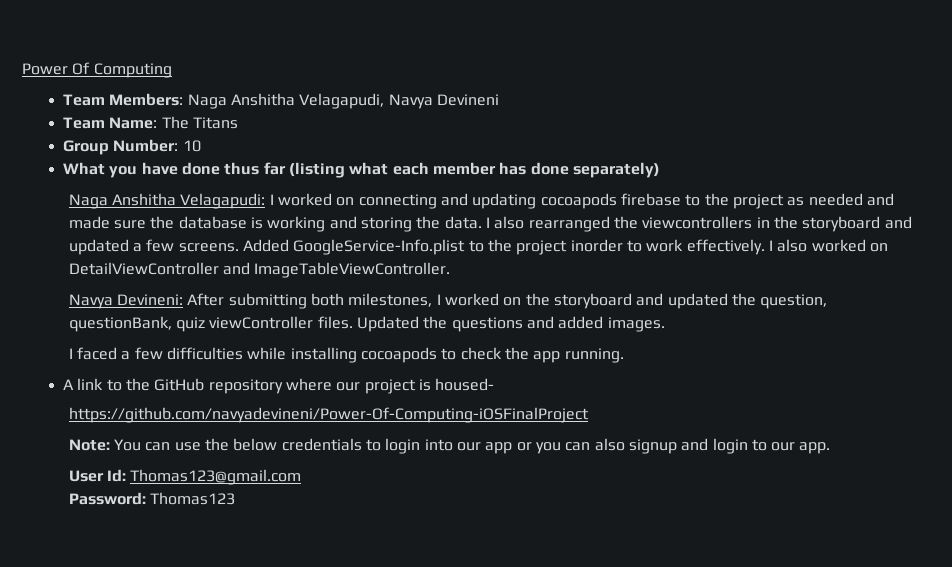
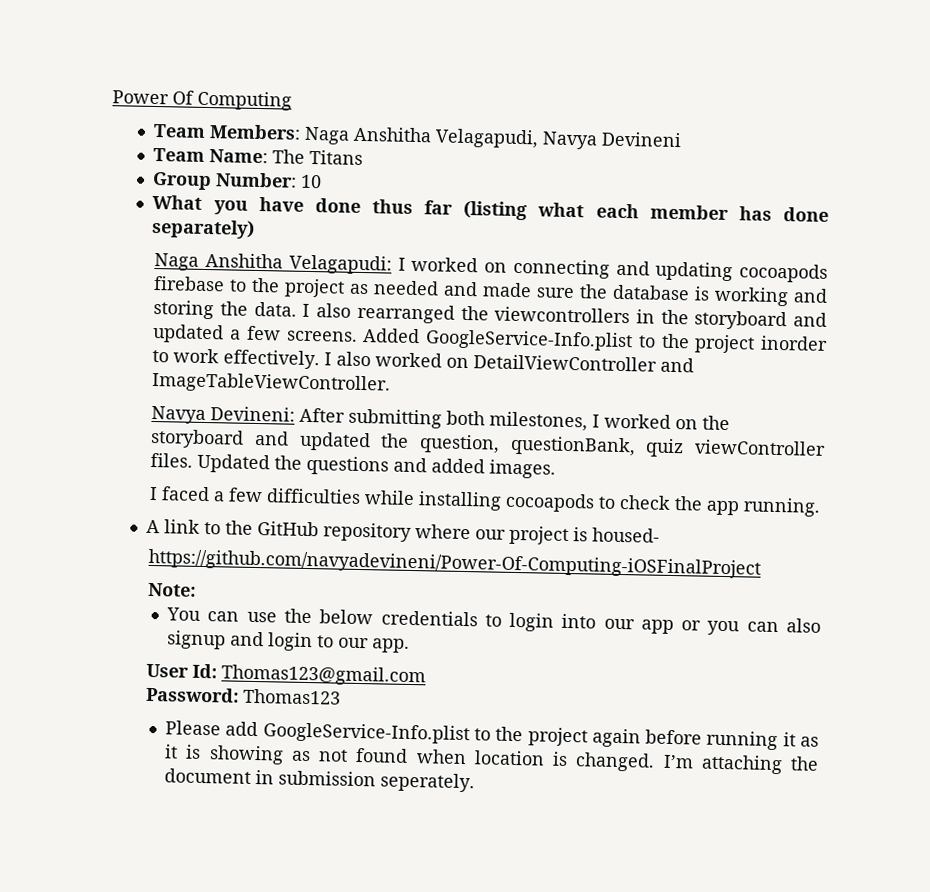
- Note: You can use the below credentials to login into our app or you can also signup and login to our app.
+ Note:
+ You can use the below credentials to login into our app or you can also signup and login to our app.
+ Please add GoogleService-Info.plist to the project again before running it as it is showing as not found when location is changed. I’m attaching the document in submission seperately.

